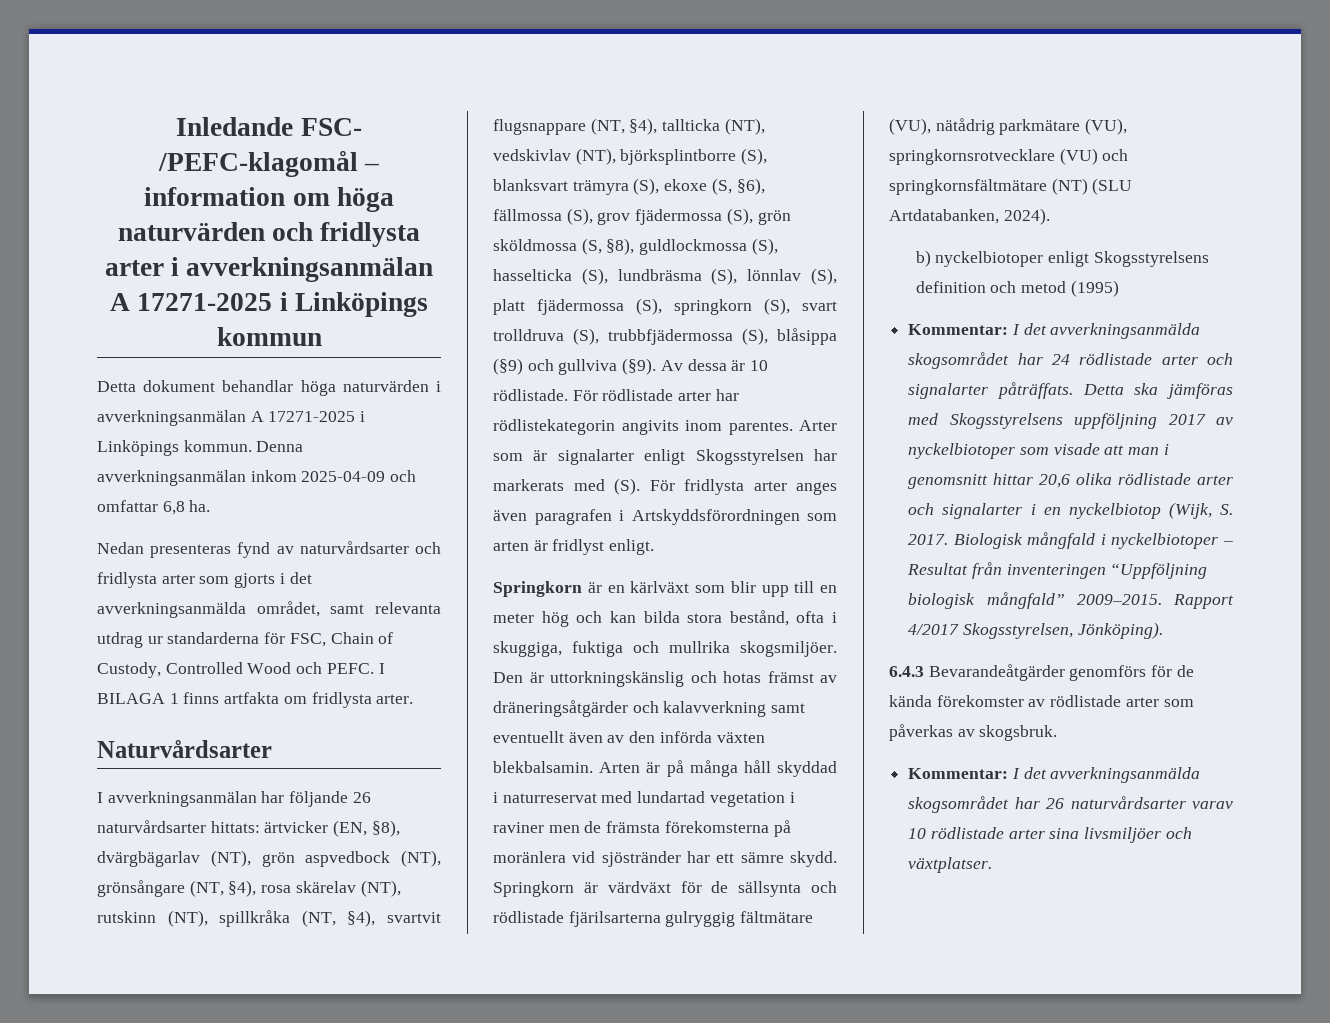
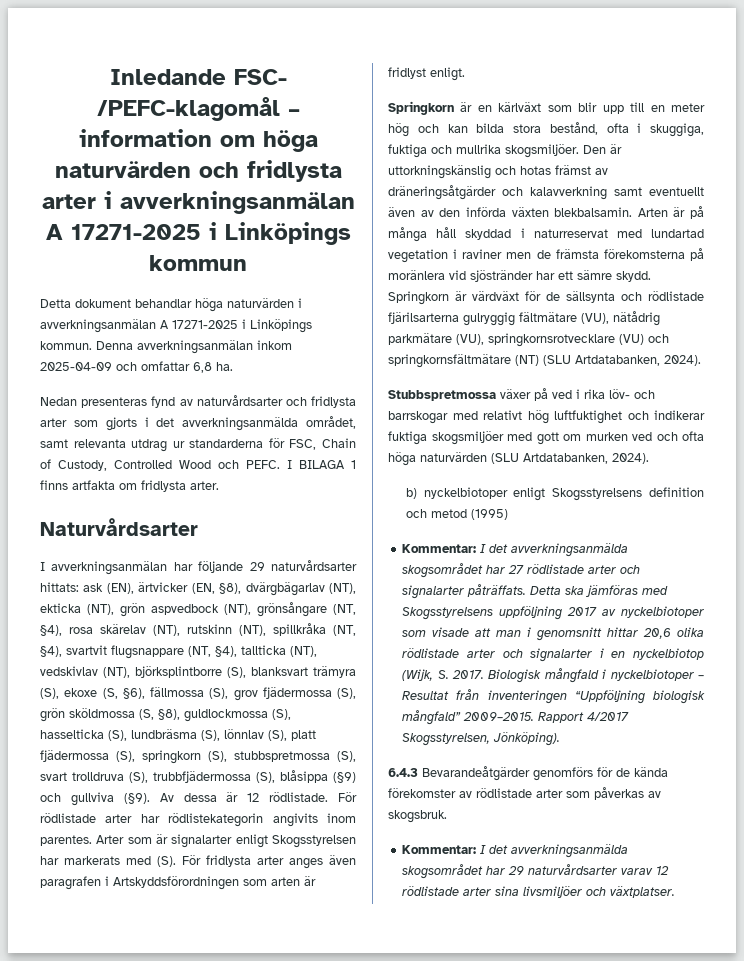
- I avverkningsanmälan har följande 26 naturvårdsarter hittats:
+ I avverkningsanmälan har följande 29 naturvårdsarter hittats:
- ärtvicker (EN, §8), dvärgbägarlav (NT), grön aspvedbock (NT), grönsångare (NT, §4), rosa skärelav (NT), rutskinn (NT), spillkråka (NT, §4), svartvit flugsnappare (NT, §4), tallticka (NT), vedskivlav (NT), björksplintborre (S), blanksvart trämyra (S), ekoxe (S, §6), fällmossa (S), grov fjädermossa (S), grön sköldmossa (S, §8), guldlockmossa (S), hasselticka (S), lundbräsma (S), lönnlav (S), platt fjädermossa (S), springkorn (S), svart trolldruva (S), trubbfjädermossa (S), blåsippa (§9) och gullviva (§9).
+ ask (EN), ärtvicker (EN, §8), dvärgbägarlav (NT), ekticka (NT), grön aspvedbock (NT), grönsångare (NT, §4), rosa skärelav (NT), rutskinn (NT), spillkråka (NT, §4), svartvit flugsnappare (NT, §4), tallticka (NT), vedskivlav (NT), björksplintborre (S), blanksvart trämyra (S), ekoxe (S, §6), fällmossa (S), grov fjädermossa (S), grön sköldmossa (S, §8), guldlockmossa (S), hasselticka (S), lundbräsma (S), lönnlav (S), platt fjädermossa (S), springkorn (S), stubbspretmossa (S), svart trolldruva (S), trubbfjädermossa (S), blåsippa (§9) och gullviva (§9).
- Av dessa är 10 rödlistade.
+ Av dessa är 12 rödlistade.
+ Stubbspretmossa växer på ved i rika löv- och barrskogar med relativt hög luftfuktighet och indikerar fuktiga skogsmiljöer med gott om murken ved och ofta höga naturvärden (SLU Artdatabanken, 2024).
- Kommentar: I det avverkningsanmälda skogsområdet har 24 rödlistade arter och signalarter påträffats.
+ Kommentar: I det avverkningsanmälda skogsområdet har 27 rödlistade arter och signalarter påträffats.
- Kommentar: I det avverkningsanmälda skogsområdet har 26 naturvårdsarter varav 10 rödlistade arter sina livsmiljöer och växtplatser.
+ Kommentar: I det avverkningsanmälda skogsområdet har 29 naturvårdsarter varav 12 rödlistade arter sina livsmiljöer och växtplatser.

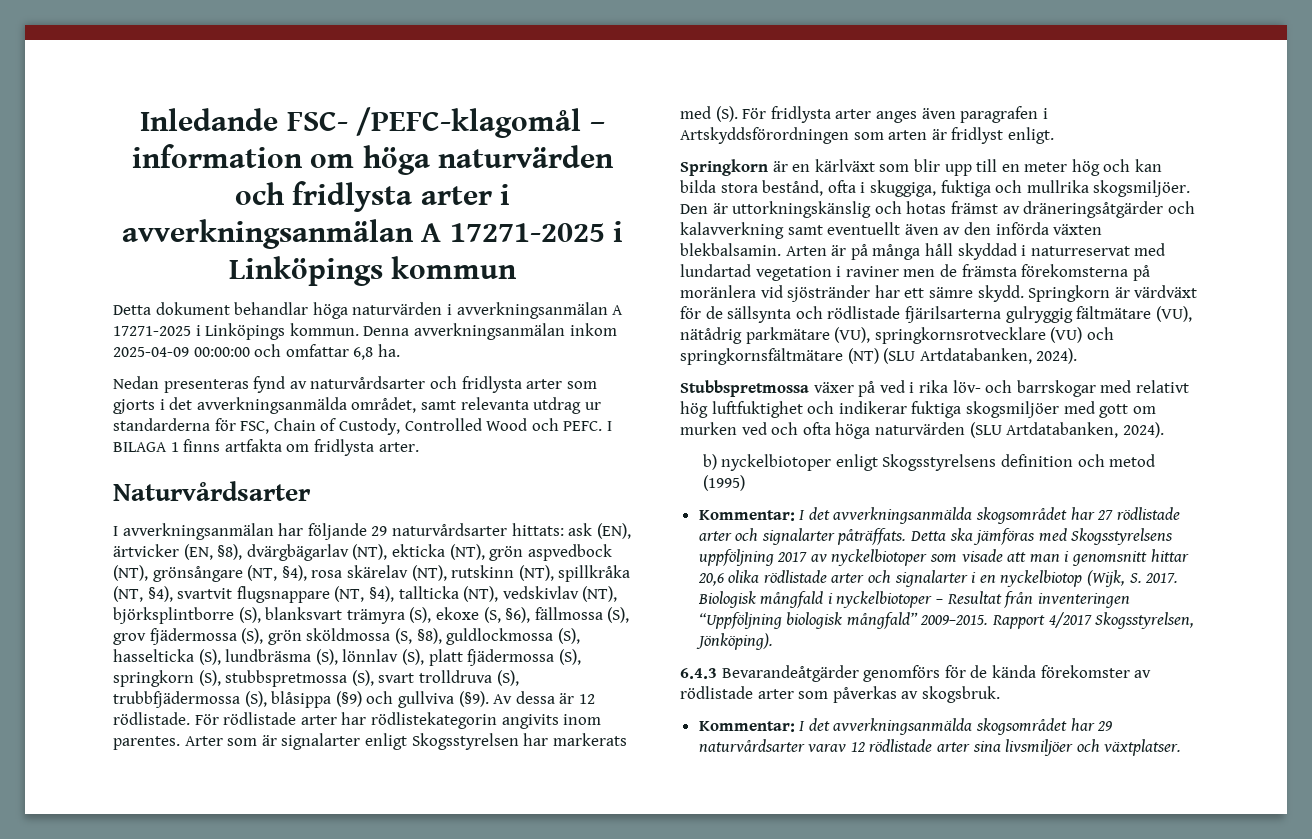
- Denna avverkningsanmälan inkom 2025-04-09 och omfattar 6,8 ha.
+ Denna avverkningsanmälan inkom 2025-04-09 00:00:00 och omfattar 6,8 ha.

